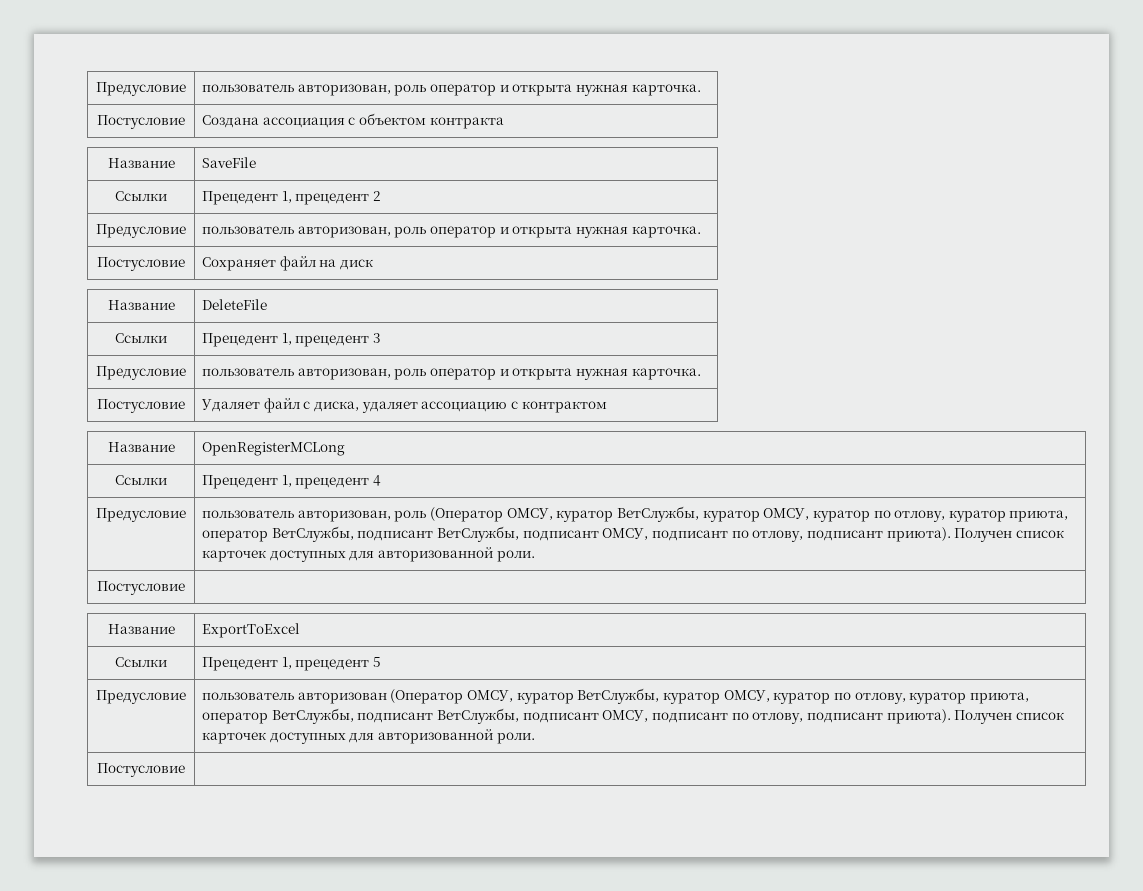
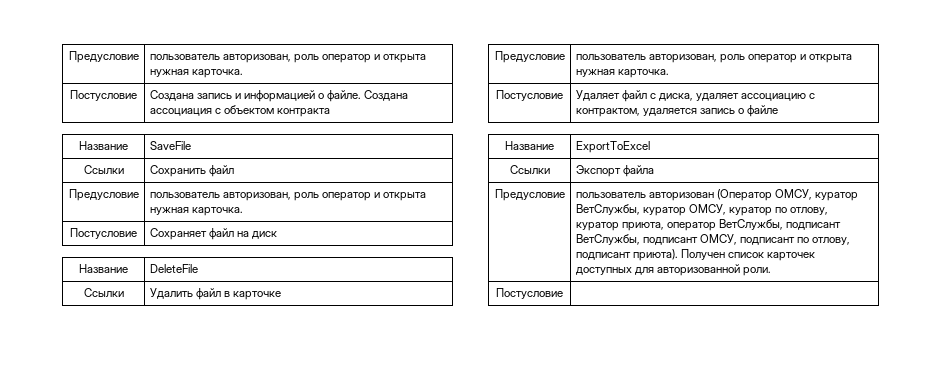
- Постусловие | Создана ассоциация с объектом контракта
+ Постусловие | Создана запись и информацией о файле. Создана ассоциация с объектом контракта
- Ссылки | Прецедент 1, прецедент 2
+ Ссылки | Сохранить файл
- Ссылки | Прецедент 1, прецедент 3
+ Ссылки | Удалить файл в карточке
- Постусловие | Удаляет файл с диска, удаляет ассоциацию с контрактом
- Название | OpenRegisterMCLong
- Ссылки | Прецедент 1, прецедент 4
- Предусловие | пользователь авторизован, роль (Оператор ОМСУ, куратор ВетСлужбы, куратор ОМСУ, куратор по отлову, куратор приюта, оператор ВетСлужбы, подписант ВетСлужбы, подписант ОМСУ, подписант по отлову, подписант приюта). Получен список карточек доступных для авторизованной роли.
- Постусловие |
+ Постусловие | Удаляет файл с диска, удаляет ассоциацию с контрактом, удаляется запись о файле
- Ссылки | Прецедент 1, прецедент 5
+ Ссылки | Экспорт файла

